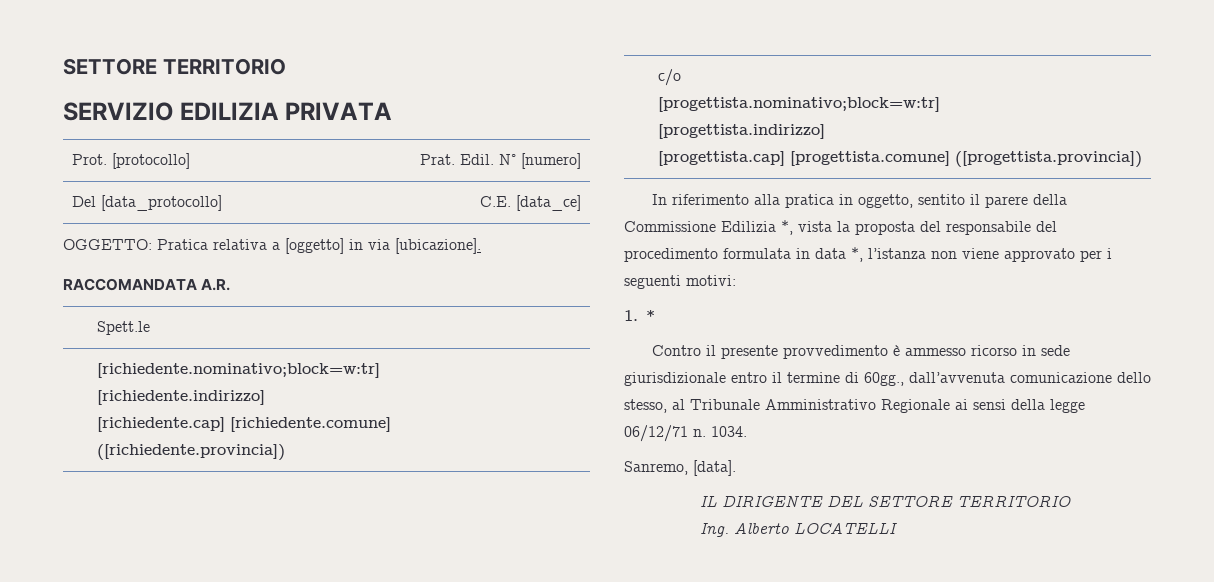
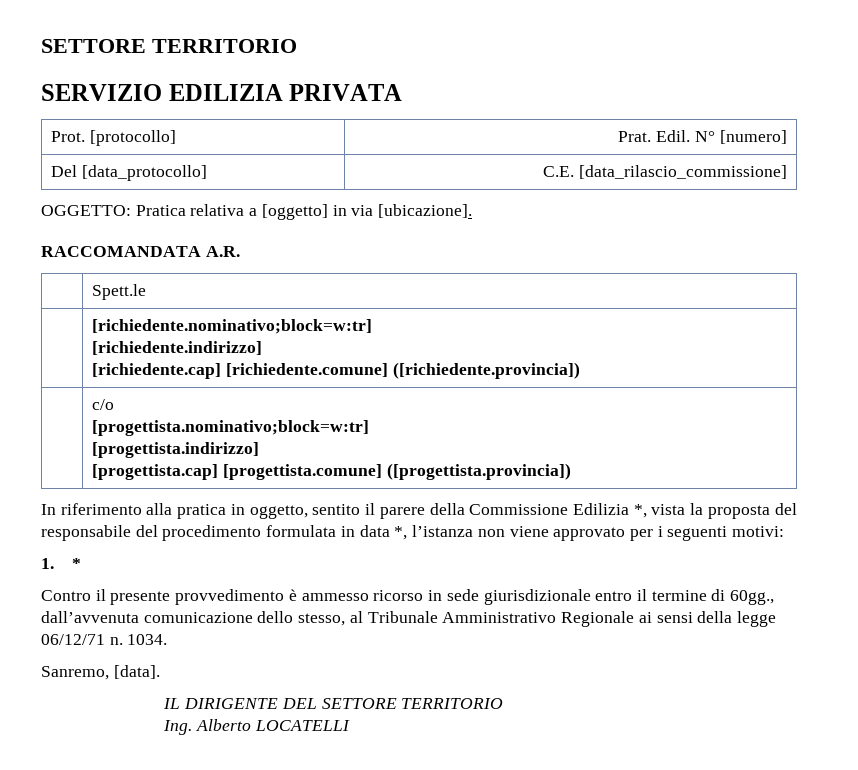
- Del [data_protocollo] | C.E. [data_ce]
+ Del [data_protocollo] | C.E. [data_rilascio_commissione]

